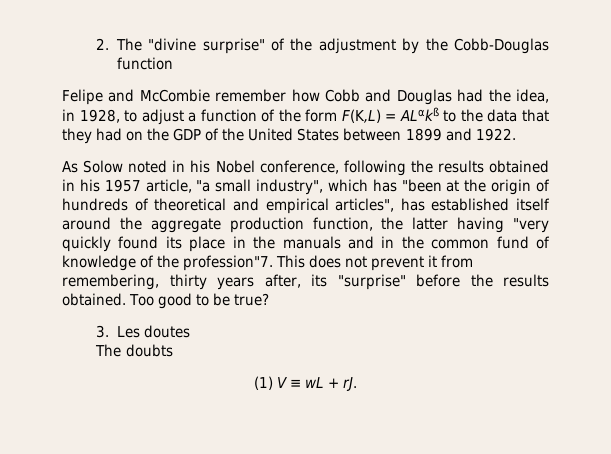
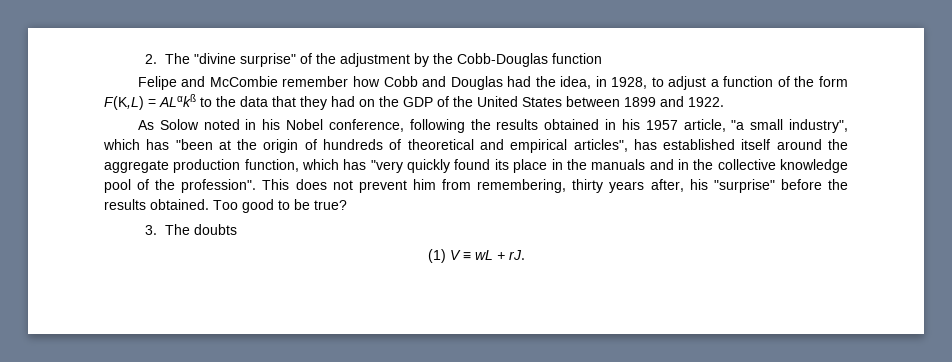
- As Solow noted in his Nobel conference, following the results obtained in his 1957 article, "a small industry", which has "been at the origin of hundreds of theoretical and empirical articles", has established itself around the aggregate production function, the latter having "very quickly found its place in the manuals and in the common fund of knowledge of the profession"7.
+ As Solow noted in his Nobel conference, following the results obtained in his 1957 article, "a small industry", which has "been at the origin of hundreds of theoretical and empirical articles", has established itself around the aggregate production function, which has "very quickly found its place in the manuals and in the collective knowledge pool of the profession".
- This does not prevent it from remembering, thirty years after, its "surprise" before the results obtained.
+ This does not prevent him from remembering, thirty years after, his "surprise" before the results obtained.
- 3. Les doutes
- The doubts
+ 3. The doubts

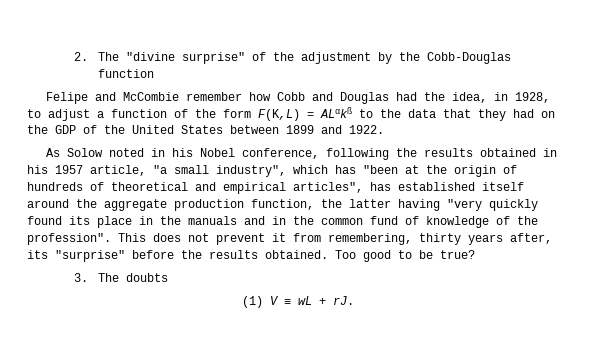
- As Solow noted in his Nobel conference, following the results obtained in his 1957 article, "a small industry", which has "been at the origin of hundreds of theoretical and empirical articles", has established itself around the aggregate production function, which has "very quickly found its place in the manuals and in the collective knowledge pool of the profession".
+ As Solow noted in his Nobel conference, following the results obtained in his 1957 article, "a small industry", which has "been at the origin of hundreds of theoretical and empirical articles", has established itself around the aggregate production function, the latter having "very quickly found its place in the manuals and in the common fund of knowledge of the profession".
- This does not prevent him from remembering, thirty years after, his "surprise" before the results obtained.
+ This does not prevent it from remembering, thirty years after, its "surprise" before the results obtained.

